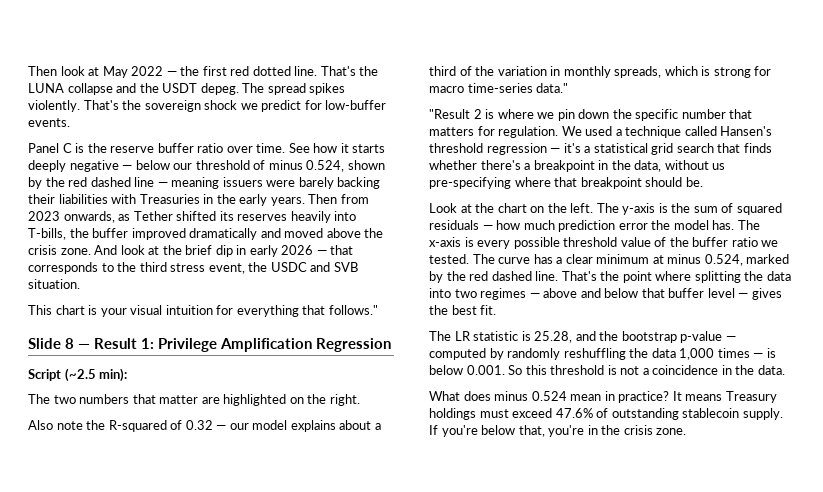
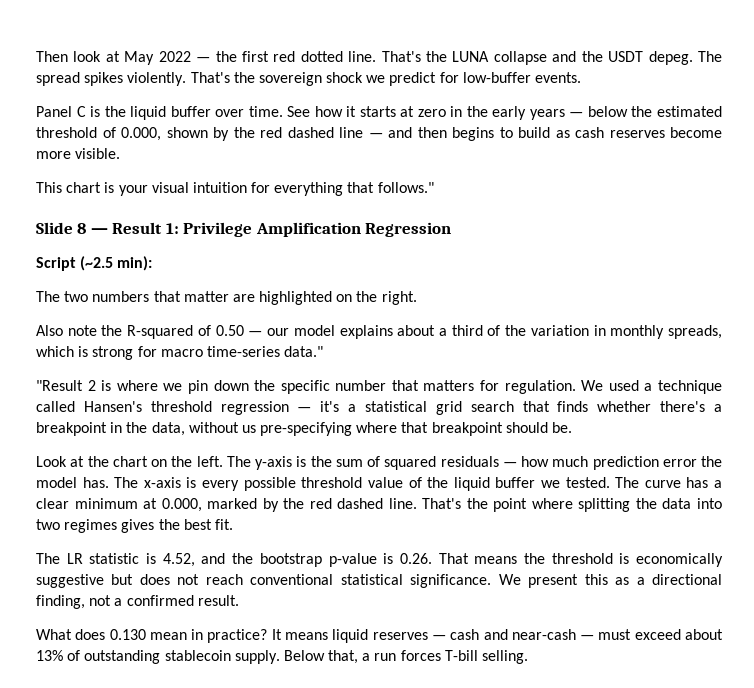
- Panel C is the reserve buffer ratio over time.
+ Panel C is the liquid buffer over time.
- See how it starts deeply negative — below our threshold of minus 0.524, shown by the red dashed line — meaning issuers were barely backing their liabilities with Treasuries in the early years. Then from 2023 onwards, as Tether shifted its reserves heavily into T-bills, the buffer improved dramatically and moved above the crisis zone. And look at the brief dip in early 2026 — that corresponds to the third stress event, the USDC and SVB situation.
+ See how it starts at zero in the early years — below the estimated threshold of 0.000, shown by the red dashed line — and then begins to build as cash reserves become more visible.
- Also note the R-squared of 0.32 — our model explains about a third of the variation in monthly spreads, which is strong for macro time-series data."
+ Also note the R-squared of 0.50 — our model explains about a third of the variation in monthly spreads, which is strong for macro time-series data."
- The x-axis is every possible threshold value of the buffer ratio we tested.
+ The x-axis is every possible threshold value of the liquid buffer we tested.
- The curve has a clear minimum at minus 0.524, marked by the red dashed line.
+ The curve has a clear minimum at 0.000, marked by the red dashed line.
- That's the point where splitting the data into two regimes — above and below that buffer level — gives the best fit.
+ That's the point where splitting the data into two regimes gives the best fit.
- The LR statistic is 25.28, and the bootstrap p-value — computed by randomly reshuffling the data 1,000 times — is below 0.001. So this threshold is not a coincidence in the data.
+ The LR statistic is 4.52, and the bootstrap p-value is 0.26. That means the threshold is economically suggestive but does not reach conventional statistical significance. We present this as a directional finding, not a confirmed result.
- What does minus 0.524 mean in practice?
+ What does 0.130 mean in practice?
- It means Treasury holdings must exceed 47.6% of outstanding stablecoin supply. If you're below that, you're in the crisis zone.
+ It means liquid reserves — cash and near-cash — must exceed about 13% of outstanding stablecoin supply. Below that, a run forces T-bill selling.

